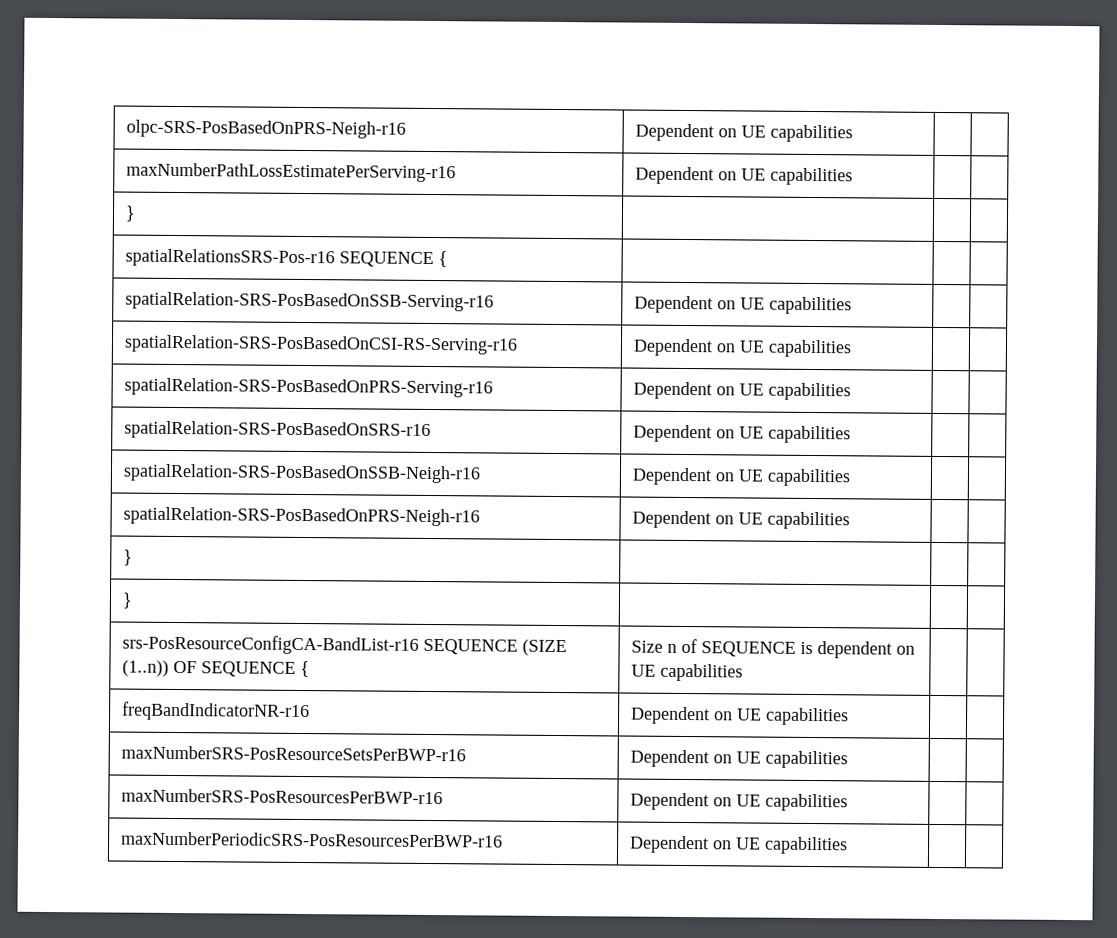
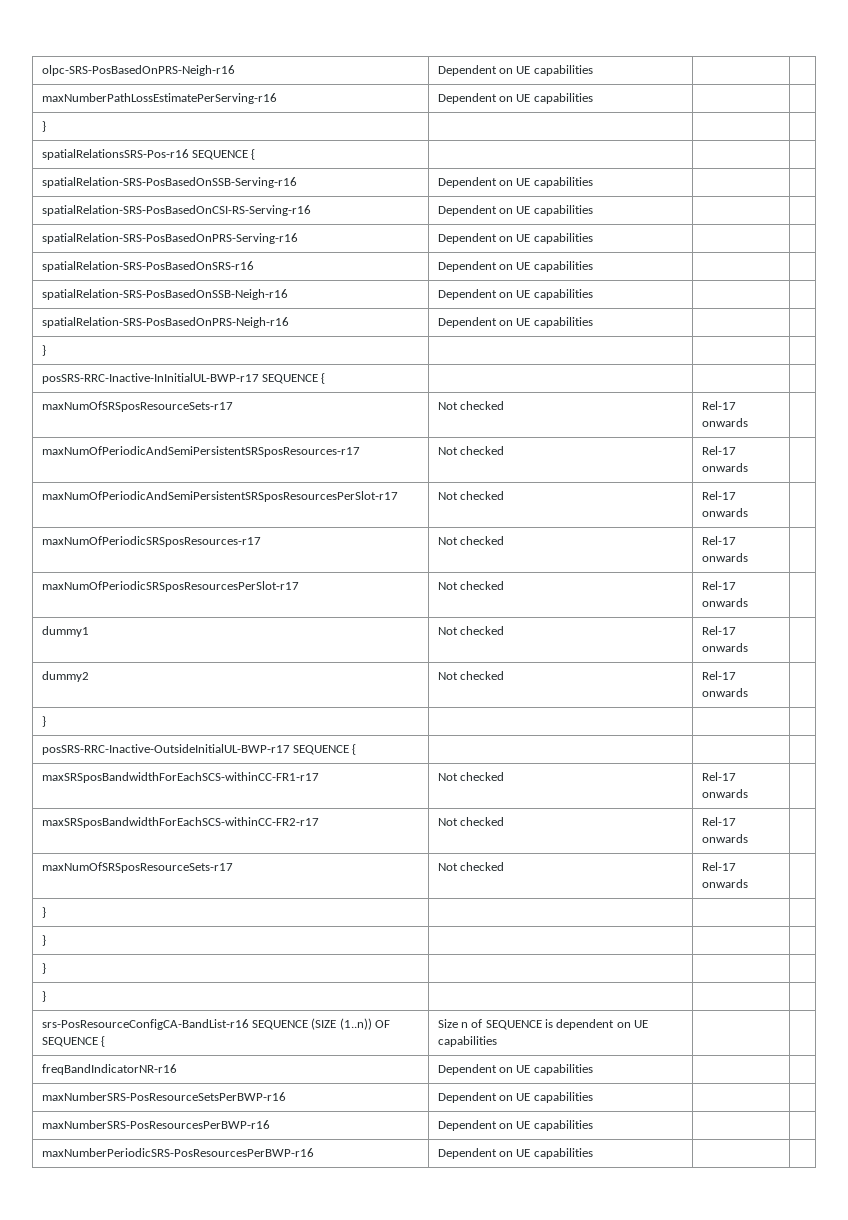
+ posSRS-RRC-Inactive-InInitialUL-BWP-r17 SEQUENCE { | | |
+ maxNumOfSRSposResourceSets-r17 | Not checked | Rel-17 onwards |
+ maxNumOfPeriodicAndSemiPersistentSRSposResources-r17 | Not checked | Rel-17 onwards |
+ maxNumOfPeriodicAndSemiPersistentSRSposResourcesPerSlot-r17 | Not checked | Rel-17 onwards |
+ maxNumOfPeriodicSRSposResources-r17 | Not checked | Rel-17 onwards |
+ maxNumOfPeriodicSRSposResourcesPerSlot-r17 | Not checked | Rel-17 onwards |
+ dummy1 | Not checked | Rel-17 onwards |
+ dummy2 | Not checked | Rel-17 onwards |
+ } | | |
+ posSRS-RRC-Inactive-OutsideInitialUL-BWP-r17 SEQUENCE { | | |
+ maxSRSposBandwidthForEachSCS-withinCC-FR1-r17 | Not checked | Rel-17 onwards |
+ maxSRSposBandwidthForEachSCS-withinCC-FR2-r17 | Not checked | Rel-17 onwards |
+ maxNumOfSRSposResourceSets-r17 | Not checked | Rel-17 onwards |
+ } | | |
+ } | | |
+ } | | |

